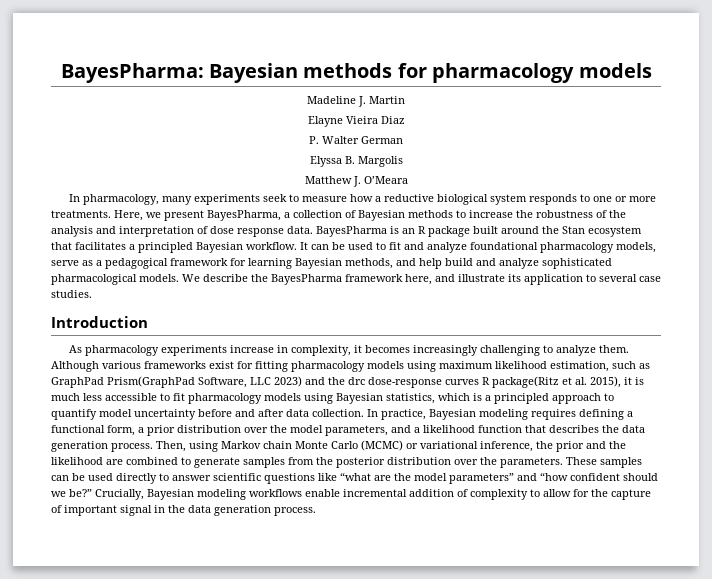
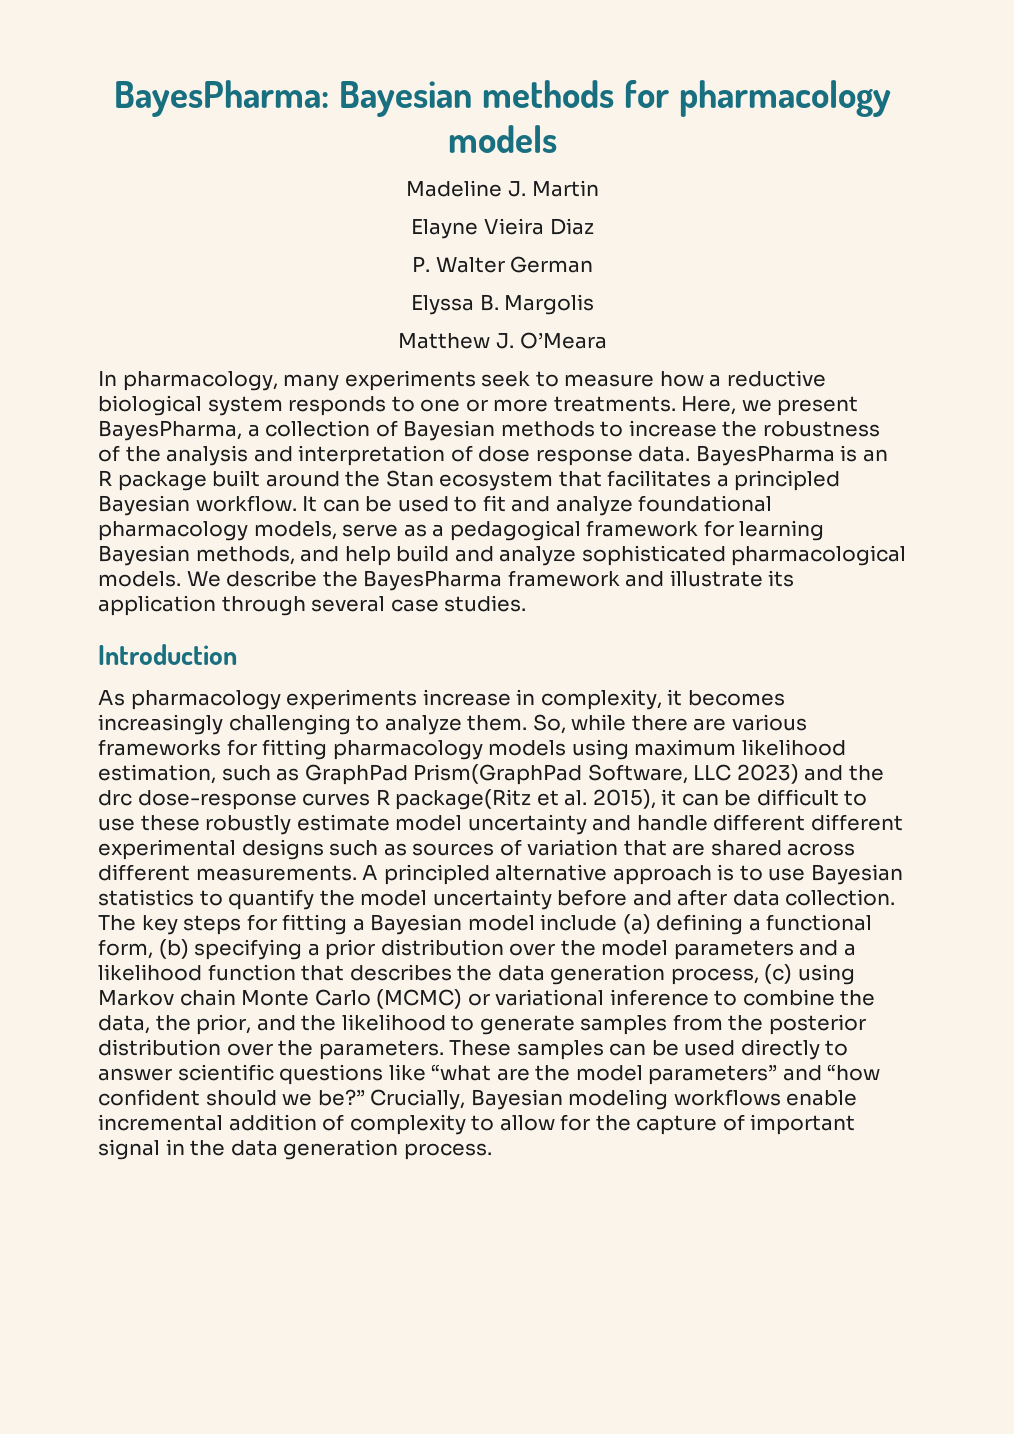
- We describe the BayesPharma framework here, and illustrate its application to several case studies.
+ We describe the BayesPharma framework and illustrate its application through several case studies.
- Although various frameworks exist for fitting pharmacology models using maximum likelihood estimation, such as GraphPad Prism(GraphPad Software, LLC 2023) and the drc dose-response curves R package(Ritz et al. 2015), it is much less accessible to fit pharmacology models using Bayesian statistics, which is a principled approach to quantify model uncertainty before and after data collection.
+ So, while there are various frameworks for fitting pharmacology models using maximum likelihood estimation, such as GraphPad Prism(GraphPad Software, LLC 2023) and the drc dose-response curves R package(Ritz et al. 2015), it can be difficult to use these robustly estimate model uncertainty and handle different different experimental designs such as sources of variation that are shared across different measurements. A principled alternative approach is to use Bayesian statistics to quantify the model uncertainty before and after data collection.
- In practice, Bayesian modeling requires defining a functional form, a prior distribution over the model parameters, and a likelihood function that describes the data generation process. Then, using Markov chain Monte Carlo (MCMC) or variational inference, the prior and the likelihood are combined to generate samples from the posterior distribution over the parameters.
+ The key steps for fitting a Bayesian model include (a) defining a functional form, (b) specifying a prior distribution over the model parameters and a likelihood function that describes the data generation process, (c) using Markov chain Monte Carlo (MCMC) or variational inference to combine the data, the prior, and the likelihood to generate samples from the posterior distribution over the parameters.

